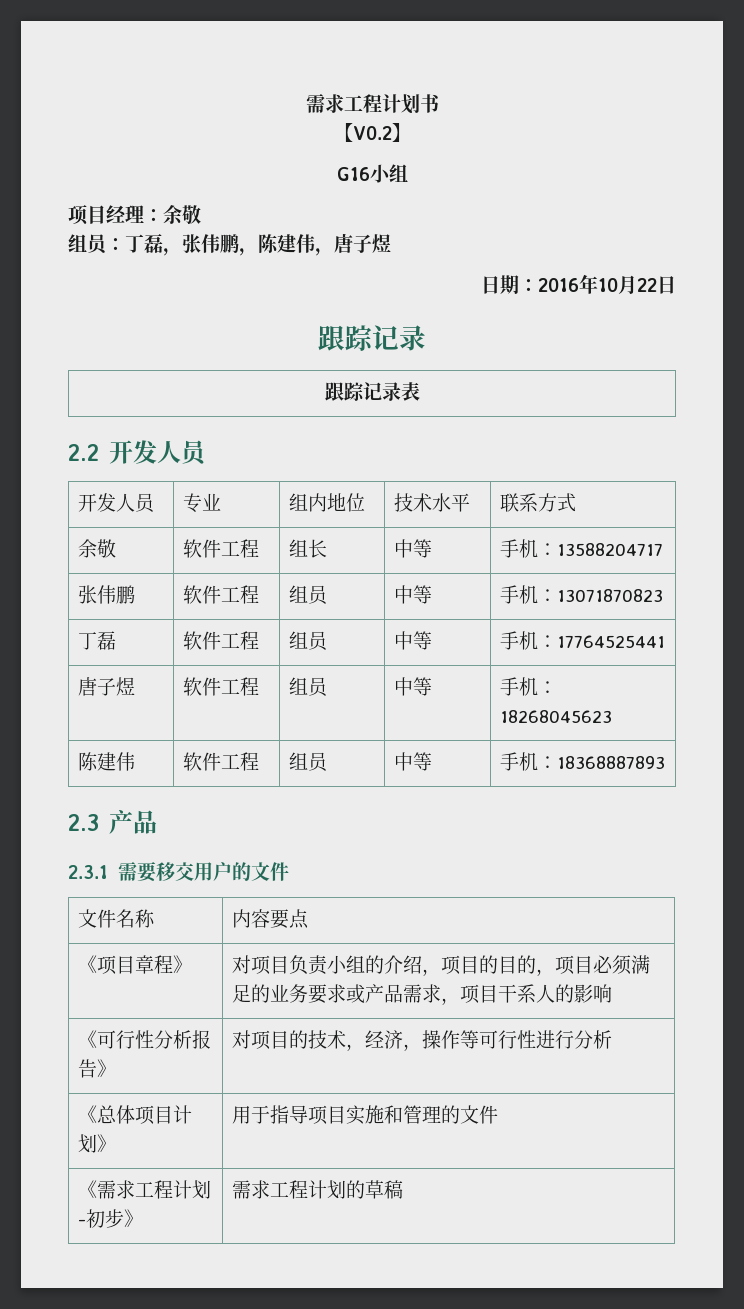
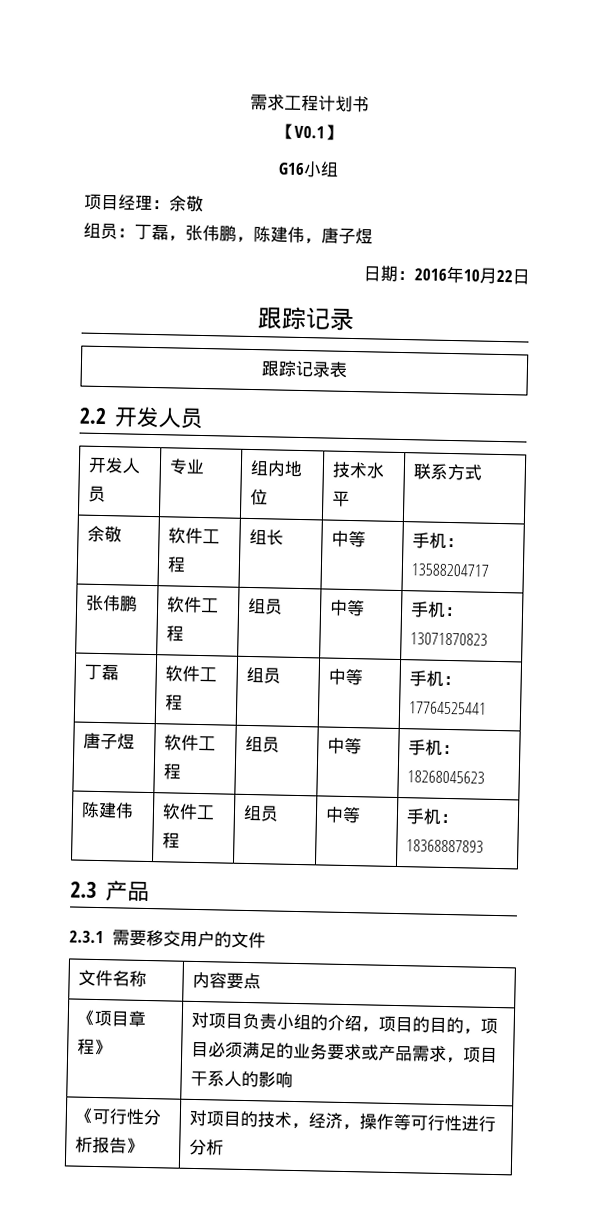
- 【V0.2】
+ 【V0.1】
- 《总体项目计划》 | 用于指导项目实施和管理的文件
- 《需求工程计划-初步》 | 需求工程计划的草稿

